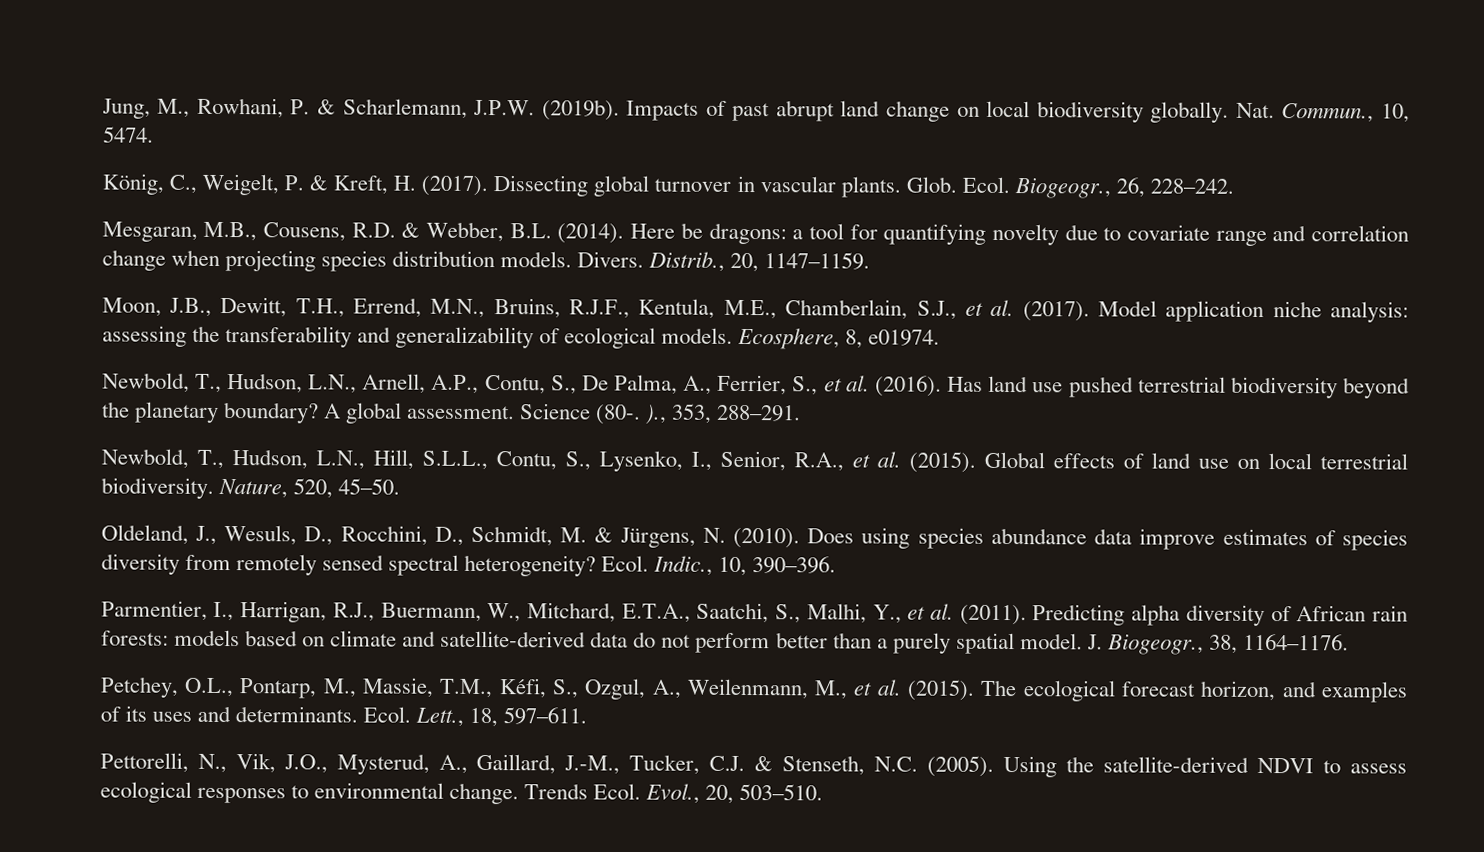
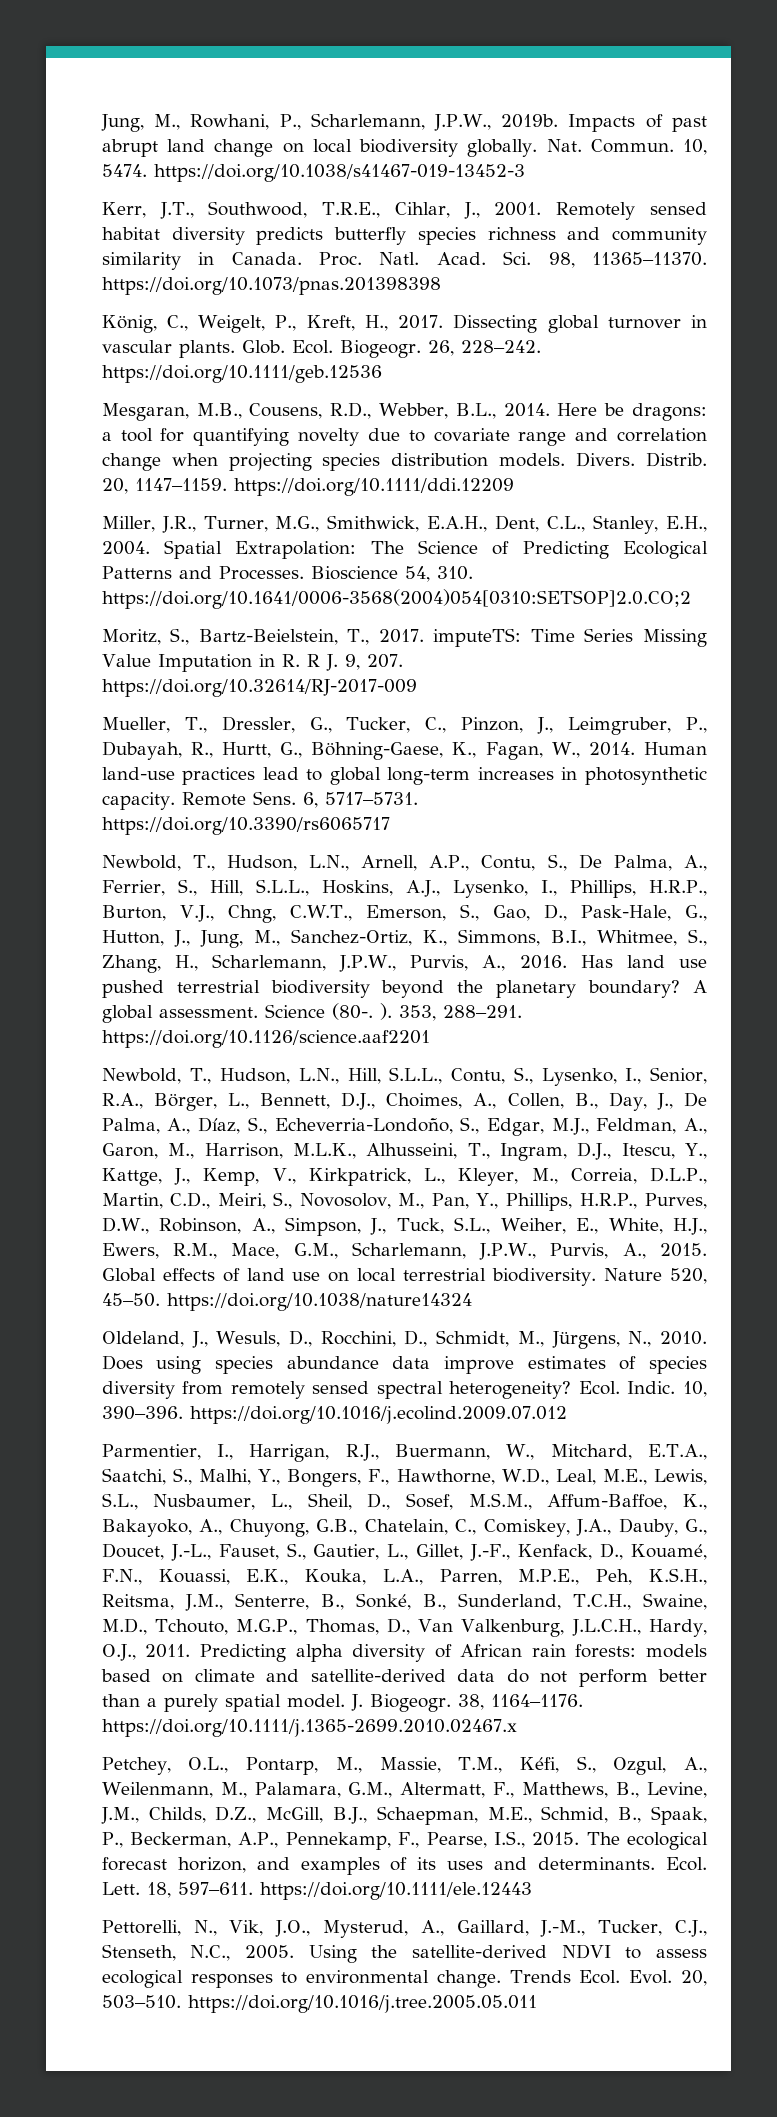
- Jung, M., Rowhani, P. & Scharlemann, J.P.W. (2019b).
+ Jung, M., Rowhani, P., Scharlemann, J.P.W., 2019b.
- Nat. Commun., 10, 5474.
- König, C., Weigelt, P. & Kreft, H. (2017).
+ Nat. Commun. 10, 5474. https://doi.org/10.1038/s41467-019-13452-3
+ Kerr, J.T., Southwood, T.R.E., Cihlar, J., 2001. Remotely sensed habitat diversity predicts butterfly species richness and community similarity in Canada. Proc. Natl. Acad. Sci. 98, 11365–11370. https://doi.org/10.1073/pnas.201398398
+ König, C., Weigelt, P., Kreft, H., 2017.
- Biogeogr., 26, 228–242.
+ Biogeogr. 26, 228–242. https://doi.org/10.1111/geb.12536
- Mesgaran, M.B., Cousens, R.D. & Webber, B.L. (2014).
+ Mesgaran, M.B., Cousens, R.D., Webber, B.L., 2014.
- Distrib., 20, 1147–1159.
- Moon, J.B., Dewitt, T.H., Errend, M.N., Bruins, R.J.F., Kentula, M.E., Chamberlain, S.J., et al. (2017). Model application niche analysis: assessing the transferability and generalizability of ecological models. Ecosphere, 8, e01974.
+ Distrib. 20, 1147–1159. https://doi.org/10.1111/ddi.12209
+ Miller, J.R., Turner, M.G., Smithwick, E.A.H., Dent, C.L., Stanley, E.H., 2004. Spatial Extrapolation: The Science of Predicting Ecological Patterns and Processes. Bioscience 54, 310. https://doi.org/10.1641/0006-3568(2004)054[0310:SETSOP]2.0.CO;2
+ Moritz, S., Bartz-Beielstein, T., 2017. imputeTS: Time Series Missing Value Imputation in R. R J. 9, 207. https://doi.org/10.32614/RJ-2017-009
+ Mueller, T., Dressler, G., Tucker, C., Pinzon, J., Leimgruber, P., Dubayah, R., Hurtt, G., Böhning-Gaese, K., Fagan, W., 2014. Human land-use practices lead to global long-term increases in photosynthetic capacity. Remote Sens. 6, 5717–5731. https://doi.org/10.3390/rs6065717
- Newbold, T., Hudson, L.N., Arnell, A.P., Contu, S., De Palma, A., Ferrier, S., et al. (2016).
+ Newbold, T., Hudson, L.N., Arnell, A.P., Contu, S., De Palma, A., Ferrier, S., Hill, S.L.L., Hoskins, A.J., Lysenko, I., Phillips, H.R.P., Burton, V.J., Chng, C.W.T., Emerson, S., Gao, D., Pask-Hale, G., Hutton, J., Jung, M., Sanchez-Ortiz, K., Simmons, B.I., Whitmee, S., Zhang, H., Scharlemann, J.P.W., Purvis, A., 2016.
- Science (80-. )., 353, 288–291.
+ Science (80-. ). 353, 288–291. https://doi.org/10.1126/science.aaf2201
- Newbold, T., Hudson, L.N., Hill, S.L.L., Contu, S., Lysenko, I., Senior, R.A., et al. (2015).
+ Newbold, T., Hudson, L.N., Hill, S.L.L., Contu, S., Lysenko, I., Senior, R.A., Börger, L., Bennett, D.J., Choimes, A., Collen, B., Day, J., De Palma, A., Díaz, S., Echeverria-Londoño, S., Edgar, M.J., Feldman, A., Garon, M., Harrison, M.L.K., Alhusseini, T., Ingram, D.J., Itescu, Y., Kattge, J., Kemp, V., Kirkpatrick, L., Kleyer, M., Correia, D.L.P., Martin, C.D., Meiri, S., Novosolov, M., Pan, Y., Phillips, H.R.P., Purves, D.W., Robinson, A., Simpson, J., Tuck, S.L., Weiher, E., White, H.J., Ewers, R.M., Mace, G.M., Scharlemann, J.P.W., Purvis, A., 2015.
- Nature, 520, 45–50.
+ Nature 520, 45–50. https://doi.org/10.1038/nature14324
- Oldeland, J., Wesuls, D., Rocchini, D., Schmidt, M. & Jürgens, N. (2010).
+ Oldeland, J., Wesuls, D., Rocchini, D., Schmidt, M., Jürgens, N., 2010.
- Indic., 10, 390–396.
+ Indic. 10, 390–396. https://doi.org/10.1016/j.ecolind.2009.07.012
- Parmentier, I., Harrigan, R.J., Buermann, W., Mitchard, E.T.A., Saatchi, S., Malhi, Y., et al. (2011).
+ Parmentier, I., Harrigan, R.J., Buermann, W., Mitchard, E.T.A., Saatchi, S., Malhi, Y., Bongers, F., Hawthorne, W.D., Leal, M.E., Lewis, S.L., Nusbaumer, L., Sheil, D., Sosef, M.S.M., Affum-Baffoe, K., Bakayoko, A., Chuyong, G.B., Chatelain, C., Comiskey, J.A., Dauby, G., Doucet, J.-L., Fauset, S., Gautier, L., Gillet, J.-F., Kenfack, D., Kouamé, F.N., Kouassi, E.K., Kouka, L.A., Parren, M.P.E., Peh, K.S.H., Reitsma, J.M., Senterre, B., Sonké, B., Sunderland, T.C.H., Swaine, M.D., Tchouto, M.G.P., Thomas, D., Van Valkenburg, J.L.C.H., Hardy, O.J., 2011.
- J. Biogeogr., 38, 1164–1176.
+ J. Biogeogr. 38, 1164–1176. https://doi.org/10.1111/j.1365-2699.2010.02467.x
- Petchey, O.L., Pontarp, M., Massie, T.M., Kéfi, S., Ozgul, A., Weilenmann, M., et al. (2015).
+ Petchey, O.L., Pontarp, M., Massie, T.M., Kéfi, S., Ozgul, A., Weilenmann, M., Palamara, G.M., Altermatt, F., Matthews, B., Levine, J.M., Childs, D.Z., McGill, B.J., Schaepman, M.E., Schmid, B., Spaak, P., Beckerman, A.P., Pennekamp, F., Pearse, I.S., 2015.
- Lett., 18, 597–611.
+ Lett. 18, 597–611. https://doi.org/10.1111/ele.12443
- Pettorelli, N., Vik, J.O., Mysterud, A., Gaillard, J.-M., Tucker, C.J. & Stenseth, N.C. (2005).
+ Pettorelli, N., Vik, J.O., Mysterud, A., Gaillard, J.-M., Tucker, C.J., Stenseth, N.C., 2005.
- Evol., 20, 503–510.
+ Evol. 20, 503–510. https://doi.org/10.1016/j.tree.2005.05.011

